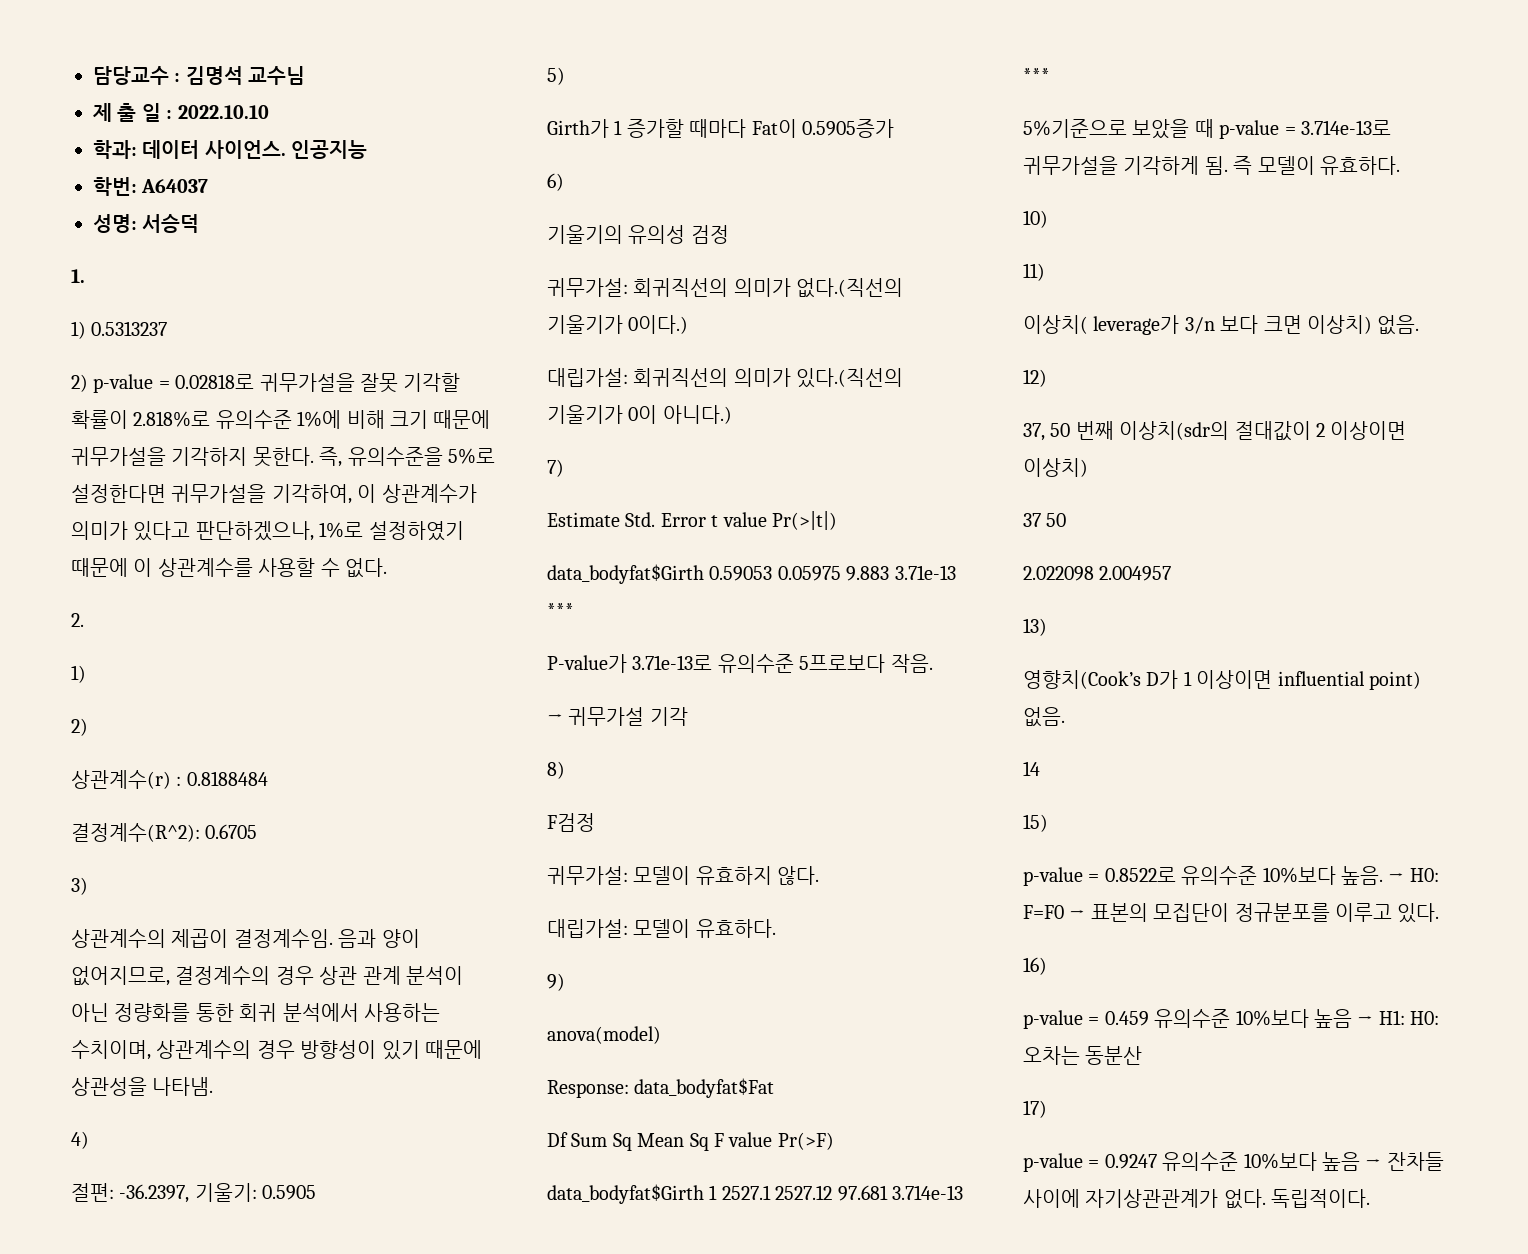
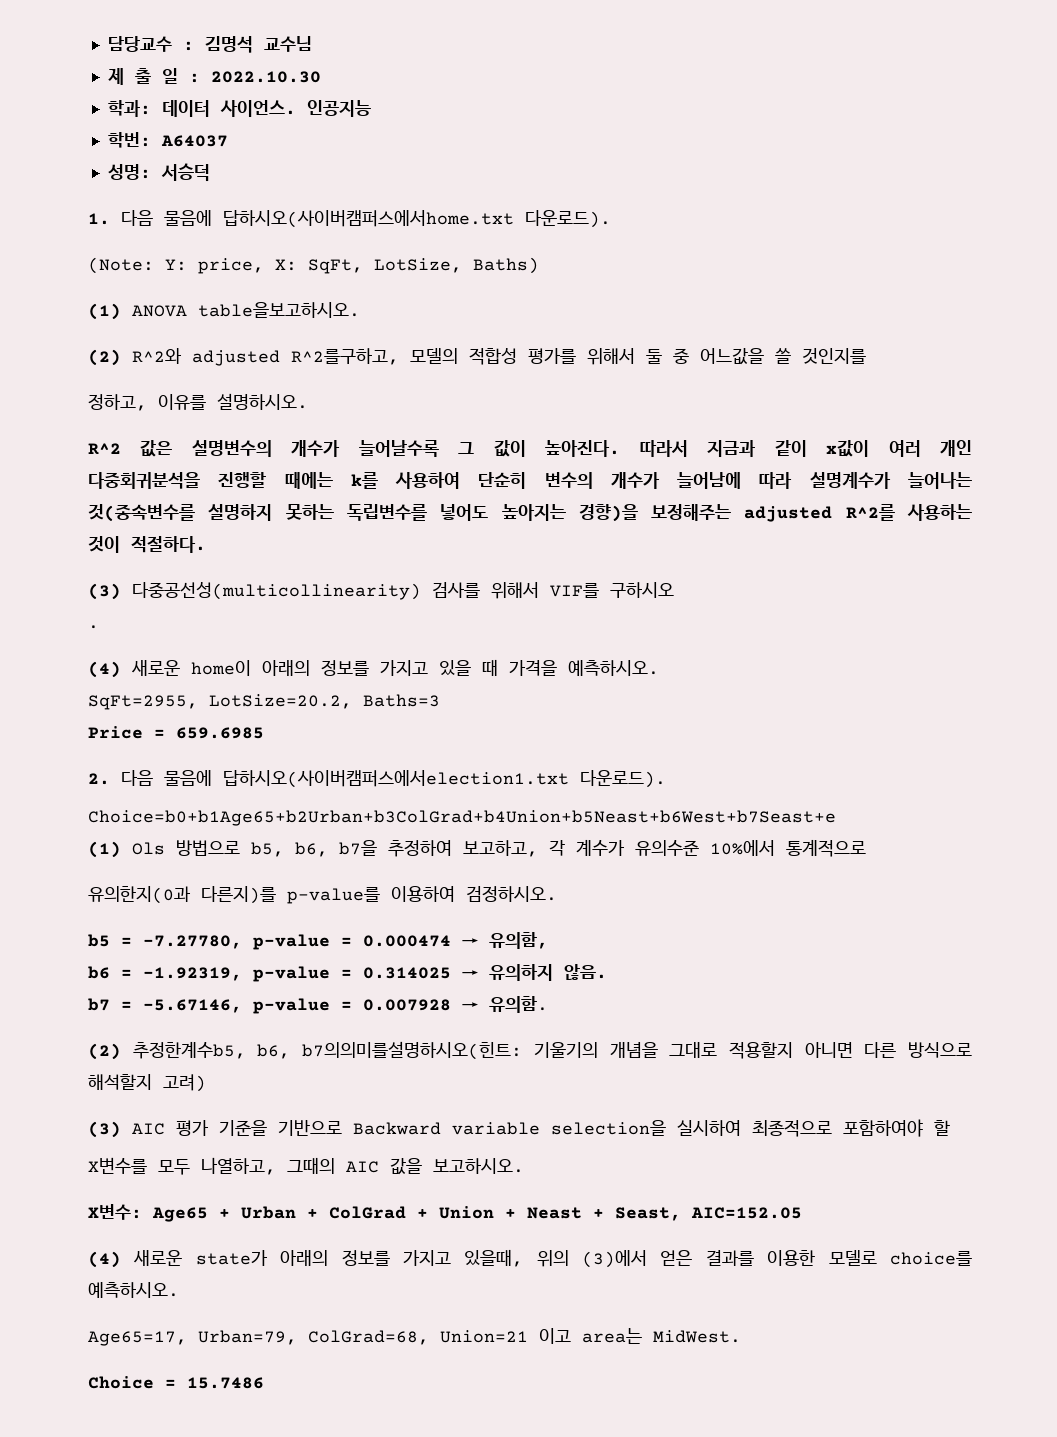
- 제 출 일 : 2022.10.10
+ 제 출 일 : 2022.10.30
- 1.
- 1) 0.5313237
- 2) p-value = 0.02818로 귀무가설을 잘못 기각할 확률이 2.818%로 유의수준 1%에 비해 크기 때문에 귀무가설을 기각하지 못한다. 즉, 유의수준을 5%로 설정한다면 귀무가설을 기각하여, 이 상관계수가 의미가 있다고 판단하겠으나, 1%로 설정하였기 때문에 이 상관계수를 사용할 수 없다.
- 2.
- 1)
- 2)
- 상관계수(r) : 0.8188484
- 결정계수(R^2): 0.6705
- 3)
- 상관계수의 제곱이 결정계수임. 음과 양이 없어지므로, 결정계수의 경우 상관 관계 분석이 아닌 정량화를 통한 회귀 분석에서 사용하는 수치이며, 상관계수의 경우 방향성이 있기 때문에 상관성을 나타냄.
- 4)
- 절편: -36.2397, 기울기: 0.5905
- 5)
- Girth가 1 증가할 때마다 Fat이 0.5905증가
- 6)
- 기울기의 유의성 검정
- 귀무가설: 회귀직선의 의미가 없다.(직선의 기울기가 0이다.)
- 대립가설: 회귀직선의 의미가 있다.(직선의 기울기가 0이 아니다.)
- 7)
- Estimate Std. Error t value Pr(>|t|)
- data_bodyfat$Girth 0.59053 0.05975 9.883 3.71e-13 ***
- P-value가 3.71e-13로 유의수준 5프로보다 작음.
- → 귀무가설 기각
- 8)
- F검정
- 귀무가설: 모델이 유효하지 않다.
- 대립가설: 모델이 유효하다.
- 9)
- anova(model)
- Response: data_bodyfat$Fat
- Df Sum Sq Mean Sq F value Pr(>F)
- data_bodyfat$Girth 1 2527.1 2527.12 97.681 3.714e-13 ***
- 5%기준으로 보았을 때 p-value = 3.714e-13로 귀무가설을 기각하게 됨. 즉 모델이 유효하다.
- 10)
- 11)
- 이상치( leverage가 3/n 보다 크면 이상치) 없음.
- 12)
- 37, 50 번째 이상치(sdr의 절대값이 2 이상이면 이상치)
- 37 50
- 2.022098 2.004957
- 13)
- 영향치(Cook’s D가 1 이상이면 influential point) 없음.
- 14
- 15)
- p-value = 0.8522로 유의수준 10%보다 높음. → H0: F=F0 → 표본의 모집단이 정규분포를 이루고 있다.
- 16)
- p-value = 0.459 유의수준 10%보다 높음 → H1: H0: 오차는 동분산
- 17)
- p-value = 0.9247 유의수준 10%보다 높음 → 잔차들 사이에 자기상관관계가 없다. 독립적이다.
+ 1. 다음 물음에 답하시오(사이버캠퍼스에서home.txt 다운로드).
+ (Note: Y: price, X: SqFt, LotSize, Baths)
+ (1) ANOVA table을보고하시오.
+ (2) R^2와 adjusted R^2를구하고, 모델의 적합성 평가를 위해서 둘 중 어느값을 쓸 것인지를
+ 정하고, 이유를 설명하시오.
+ R^2 값은 설명변수의 개수가 늘어날수록 그 값이 높아진다. 따라서 지금과 같이 x값이 여러 개인 다중회귀분석을 진행할 때에는 k를 사용하여 단순히 변수의 개수가 늘어남에 따라 설명계수가 늘어나는 것(종속변수를 설명하지 못하는 독립변수를 넣어도 높아지는 경향)을 보정해주는 adjusted R^2를 사용하는 것이 적절하다.
+ (3) 다중공선성(multicollinearity) 검사를 위해서 VIF를 구하시오
+ .
+ (4) 새로운 home이 아래의 정보를 가지고 있을 때 가격을 예측하시오.
+ SqFt=2955, LotSize=20.2, Baths=3
+ Price = 659.6985
+ 2. 다음 물음에 답하시오(사이버캠퍼스에서election1.txt 다운로드).
+ Choice=b0+b1Age65+b2Urban+b3ColGrad+b4Union+b5Neast+b6West+b7Seast+e
+ (1) Ols 방법으로 b5, b6, b7을 추정하여 보고하고, 각 계수가 유의수준 10%에서 통계적으로
+ 유의한지(0과 다른지)를 p-value를 이용하여 검정하시오.
+ b5 = -7.27780, p-value = 0.000474 → 유의함,
+ b6 = -1.92319, p-value = 0.314025 → 유의하지 않음.
+ b7 = -5.67146, p-value = 0.007928 → 유의함.
+ (2) 추정한계수b5, b6, b7의의미를설명하시오(힌트: 기울기의 개념을 그대로 적용할지 아니면 다른 방식으로 해석할지 고려)
+ (3) AIC 평가 기준을 기반으로 Backward variable selection을 실시하여 최종적으로 포함하여야 할
+ X변수를 모두 나열하고, 그때의 AIC 값을 보고하시오.
+ X변수: Age65 + Urban + ColGrad + Union + Neast + Seast, AIC=152.05
+ (4) 새로운 state가 아래의 정보를 가지고 있을때, 위의 (3)에서 얻은 결과를 이용한 모델로 choice를 예측하시오.
+ Age65=17, Urban=79, ColGrad=68, Union=21 이고 area는 MidWest.
+ Choice = 15.7486

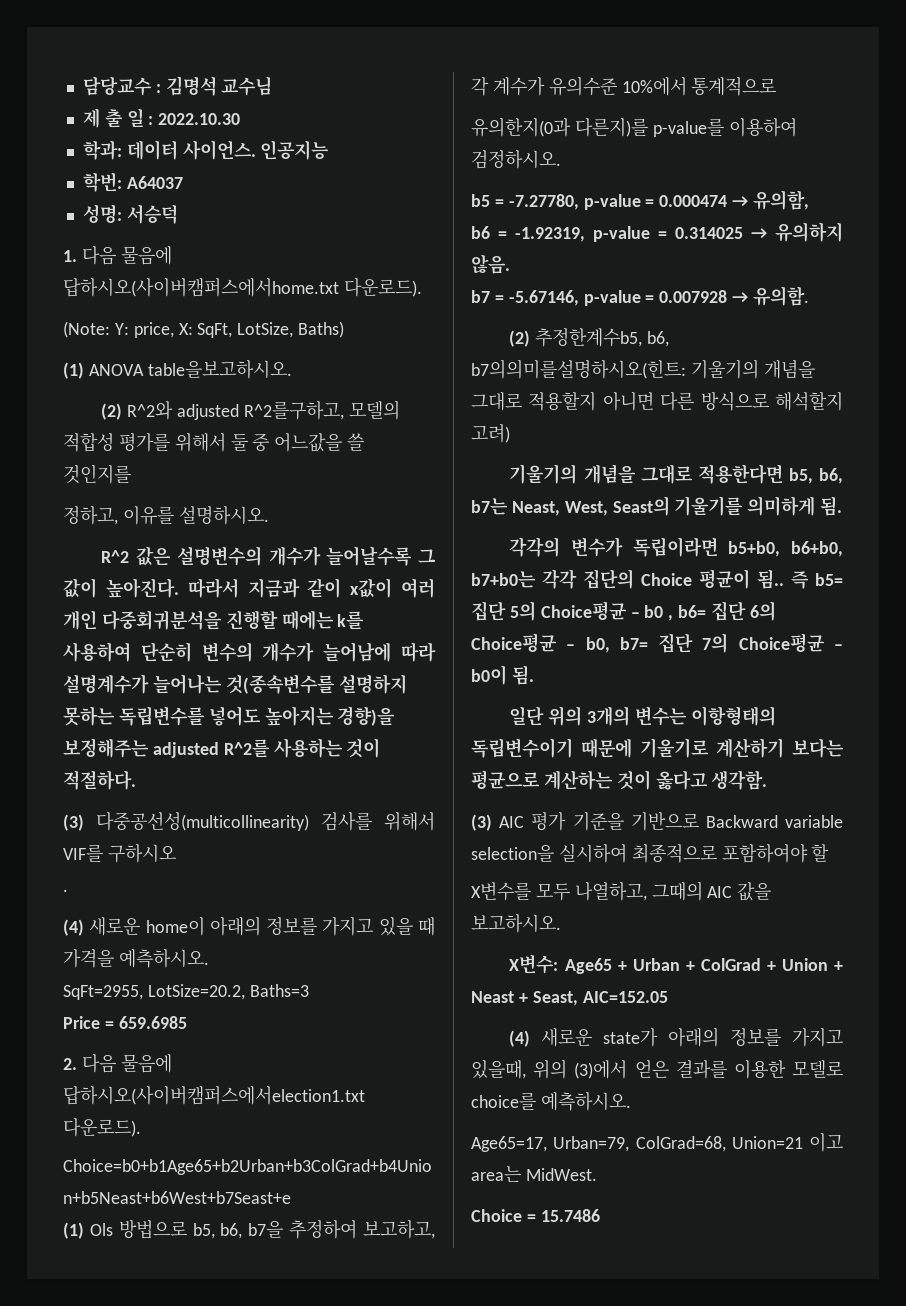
+ 기울기의 개념을 그대로 적용한다면 b5, b6, b7는 Neast, West, Seast의 기울기를 의미하게 됨.
+ 각각의 변수가 독립이라면 b5+b0, b6+b0, b7+b0는 각각 집단의 Choice 평균이 됨.. 즉 b5= 집단 5의 Choice평균 – b0 , b6= 집단 6의 Choice평균 – b0, b7= 집단 7의 Choice평균 – b0이 됨.
+ 일단 위의 3개의 변수는 이항형태의 독립변수이기 때문에 기울기로 계산하기 보다는 평균으로 계산하는 것이 옳다고 생각함.

